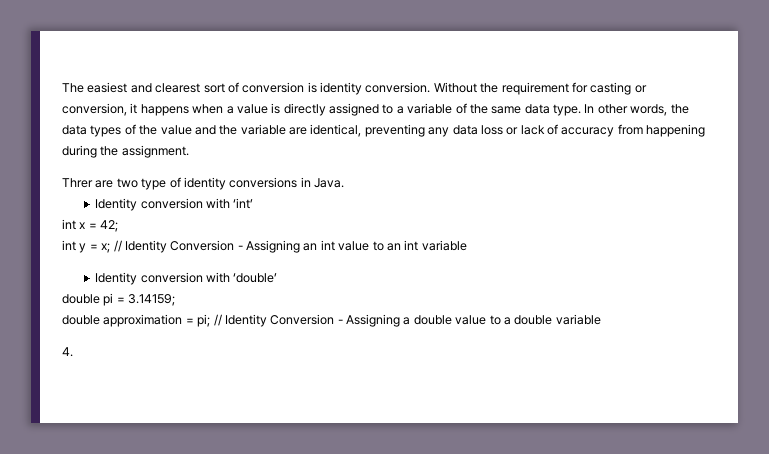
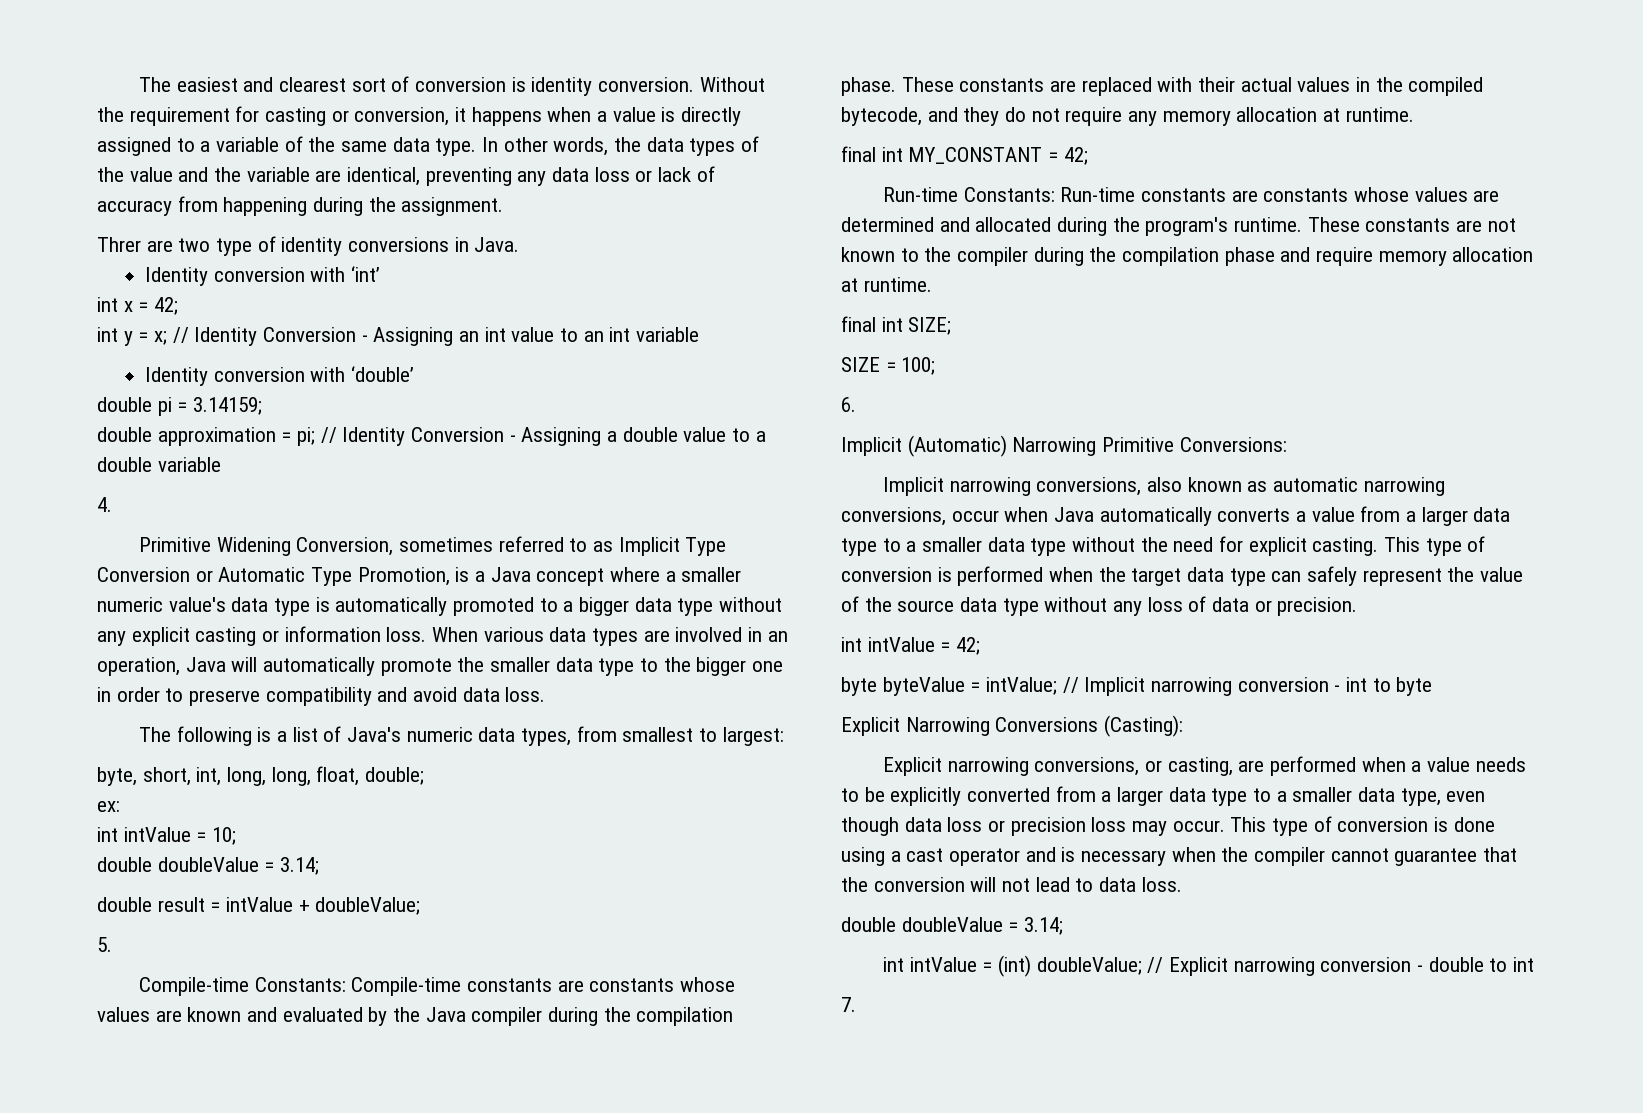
+ Primitive Widening Conversion, sometimes referred to as Implicit Type Conversion or Automatic Type Promotion, is a Java concept where a smaller numeric value's data type is automatically promoted to a bigger data type without any explicit casting or information loss. When various data types are involved in an operation, Java will automatically promote the smaller data type to the bigger one in order to preserve compatibility and avoid data loss.
+ The following is a list of Java's numeric data types, from smallest to largest:
+ byte, short, int, long, long, float, double;
+ ex:
+ int intValue = 10;
+ double doubleValue = 3.14;
+ double result = intValue + doubleValue;
+ 5.
+ Compile-time Constants: Compile-time constants are constants whose values are known and evaluated by the Java compiler during the compilation phase. These constants are replaced with their actual values in the compiled bytecode, and they do not require any memory allocation at runtime.
+ final int MY_CONSTANT = 42;
+ Run-time Constants: Run-time constants are constants whose values are determined and allocated during the program's runtime. These constants are not known to the compiler during the compilation phase and require memory allocation at runtime.
+ final int SIZE;
+ SIZE = 100;
+ 6.
+ Implicit (Automatic) Narrowing Primitive Conversions:
+ Implicit narrowing conversions, also known as automatic narrowing conversions, occur when Java automatically converts a value from a larger data type to a smaller data type without the need for explicit casting. This type of conversion is performed when the target data type can safely represent the value of the source data type without any loss of data or precision.
+ int intValue = 42;
+ byte byteValue = intValue; // Implicit narrowing conversion - int to byte
+ Explicit Narrowing Conversions (Casting):
+ Explicit narrowing conversions, or casting, are performed when a value needs to be explicitly converted from a larger data type to a smaller data type, even though data loss or precision loss may occur. This type of conversion is done using a cast operator and is necessary when the compiler cannot guarantee that the conversion will not lead to data loss.
+ double doubleValue = 3.14;
+ int intValue = (int) doubleValue; // Explicit narrowing conversion - double to int
+ 7.

